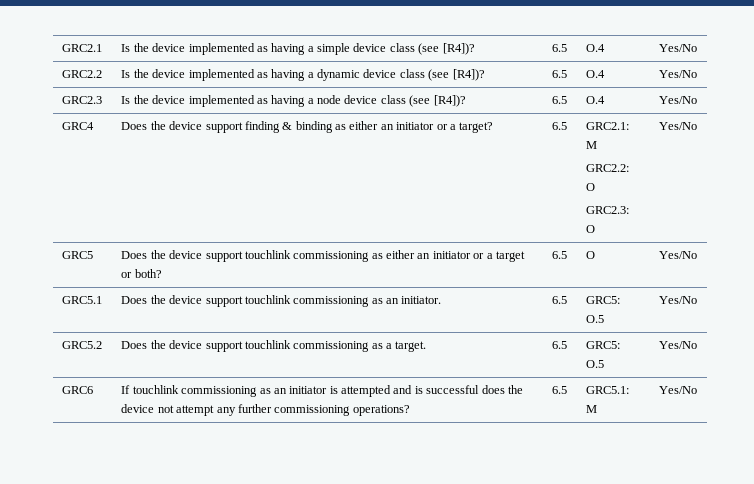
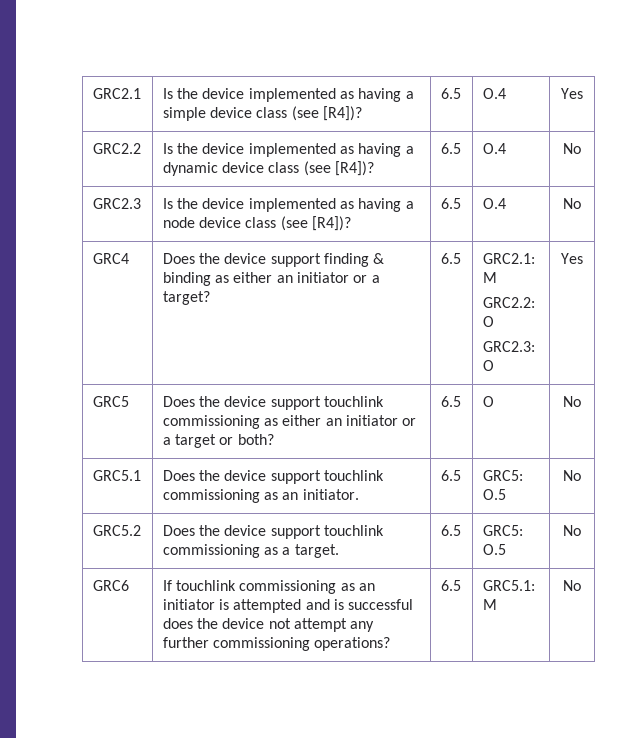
- GRC2.1 | Is the device implemented as having a simple device class (see [R4])? | 6.5 | O.4 | Yes/No
+ GRC2.1 | Is the device implemented as having a simple device class (see [R4])? | 6.5 | O.4 | Yes
- GRC2.2 | Is the device implemented as having a dynamic device class (see [R4])? | 6.5 | O.4 | Yes/No
+ GRC2.2 | Is the device implemented as having a dynamic device class (see [R4])? | 6.5 | O.4 | No
- GRC2.3 | Is the device implemented as having a node device class (see [R4])? | 6.5 | O.4 | Yes/No
+ GRC2.3 | Is the device implemented as having a node device class (see [R4])? | 6.5 | O.4 | No
  GRC4 | Does the device support finding & binding as either an initiator or a target? | 6.5 | GRC2.1: M
  GRC2.2: O
- GRC2.3: O | Yes/No
+ GRC2.3: O | Yes
- GRC5 | Does the device support touchlink commissioning as either an initiator or a target or both? | 6.5 | O | Yes/No
+ GRC5 | Does the device support touchlink commissioning as either an initiator or a target or both? | 6.5 | O | No
- GRC5.1 | Does the device support touchlink commissioning as an initiator. | 6.5 | GRC5: O.5 | Yes/No
+ GRC5.1 | Does the device support touchlink commissioning as an initiator. | 6.5 | GRC5: O.5 | No
- GRC5.2 | Does the device support touchlink commissioning as a target. | 6.5 | GRC5: O.5 | Yes/No
+ GRC5.2 | Does the device support touchlink commissioning as a target. | 6.5 | GRC5: O.5 | No
- GRC6 | If touchlink commissioning as an initiator is attempted and is successful does the device not attempt any further commissioning operations? | 6.5 | GRC5.1: M | Yes/No
+ GRC6 | If touchlink commissioning as an initiator is attempted and is successful does the device not attempt any further commissioning operations? | 6.5 | GRC5.1: M | No

